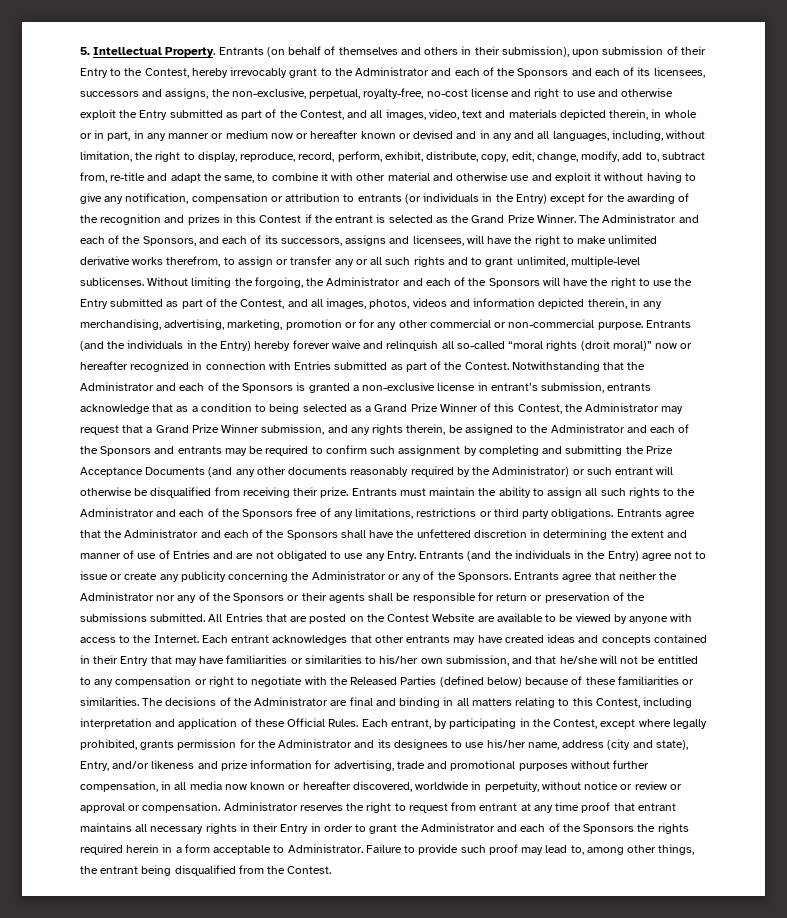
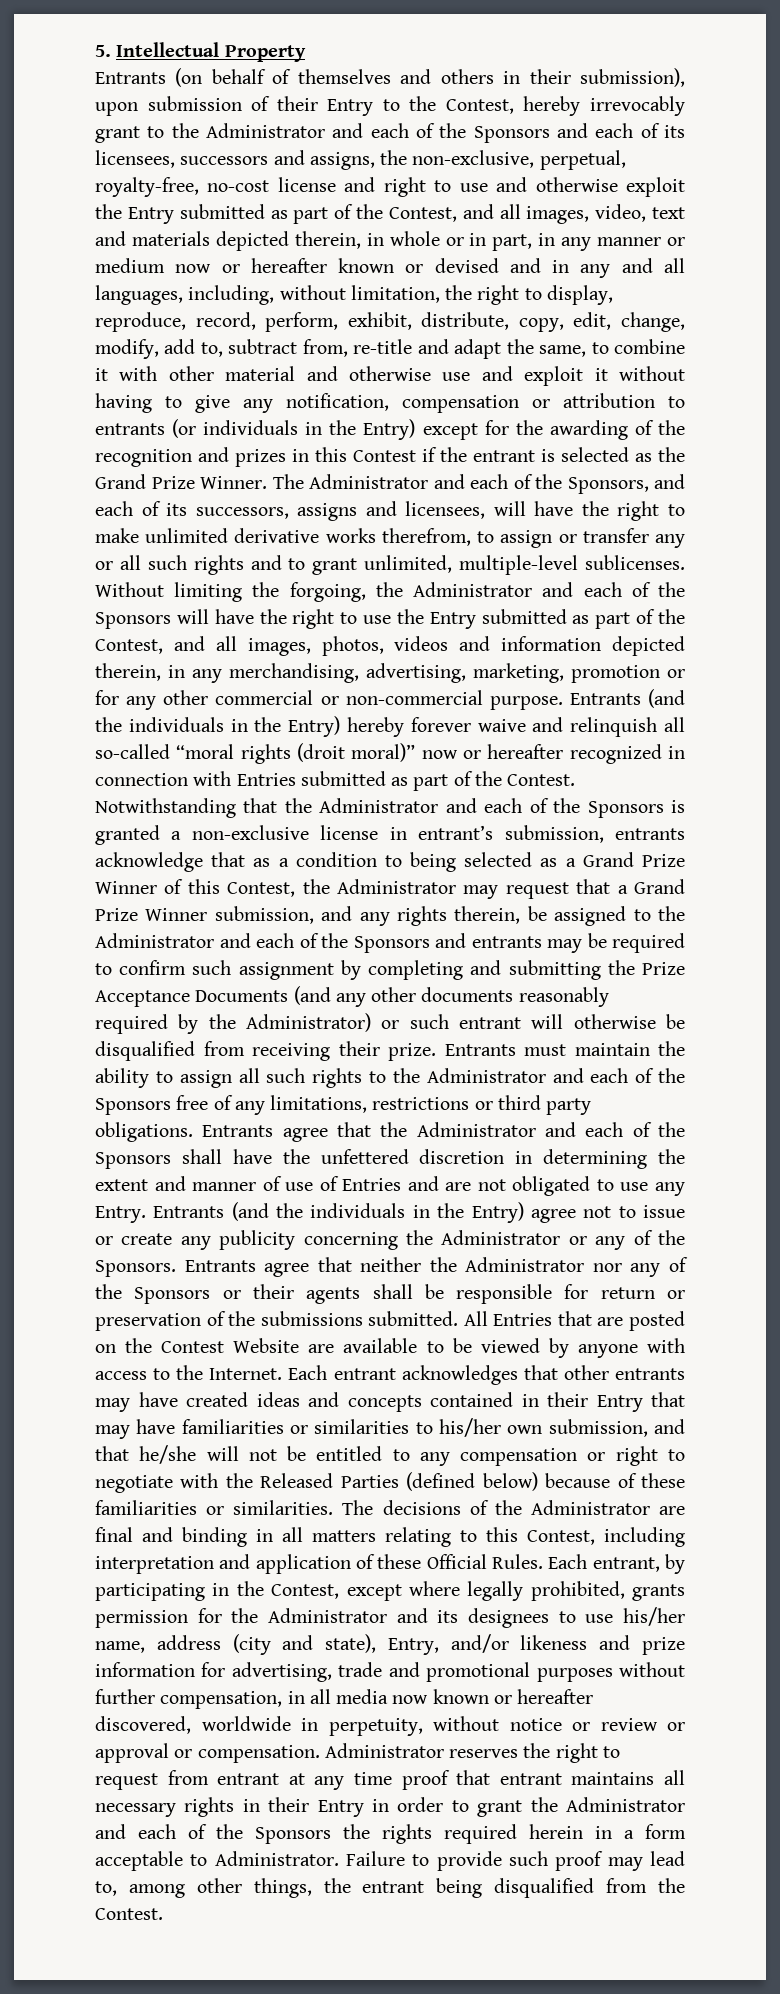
- 5. Intellectual Property. Entrants (on behalf of themselves and others in their submission), upon submission of their Entry to the Contest, hereby irrevocably grant to the Administrator and each of the Sponsors and each of its licensees, successors and assigns, the non-exclusive, perpetual, royalty-free, no-cost license and right to use and otherwise exploit the Entry submitted as part of the Contest, and all images, video, text and materials depicted therein, in whole or in part, in any manner or medium now or hereafter known or devised and in any and all languages, including, without limitation, the right to display, reproduce, record, perform, exhibit, distribute, copy, edit, change, modify, add to, subtract from, re-title and adapt the same, to combine it with other material and otherwise use and exploit it without having to give any notification, compensation or attribution to entrants (or individuals in the Entry) except for the awarding of the recognition and prizes in this Contest if the entrant is selected as the Grand Prize Winner.
+ 5. Intellectual Property
+ Entrants (on behalf of themselves and others in their submission), upon submission of their Entry to the Contest, hereby irrevocably grant to the Administrator and each of the Sponsors and each of its licensees, successors and assigns, the non-exclusive, perpetual, royalty-free, no-cost license and right to use and otherwise exploit the Entry submitted as part of the Contest, and all images, video, text and materials depicted therein, in whole or in part, in any manner or medium now or hereafter known or devised and in any and all languages, including, without limitation, the right to display, reproduce, record, perform, exhibit, distribute, copy, edit, change, modify, add to, subtract from, re-title and adapt the same, to combine it with other material and otherwise use and exploit it without having to give any notification, compensation or attribution to entrants (or individuals in the Entry) except for the awarding of the recognition and prizes in this Contest if the entrant is selected as the Grand Prize Winner.

